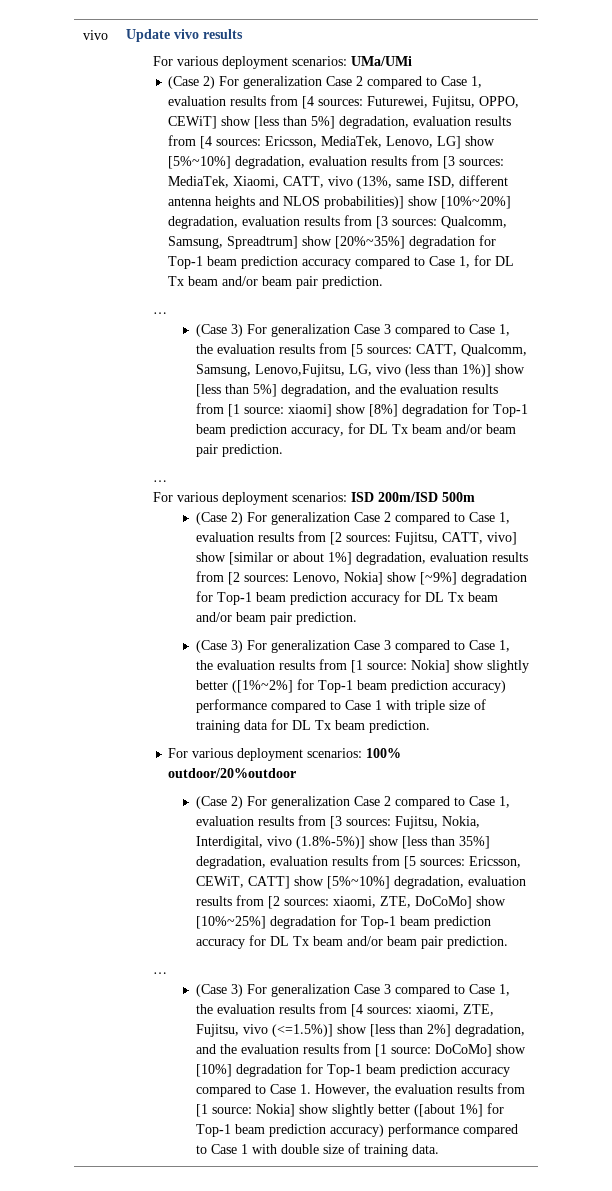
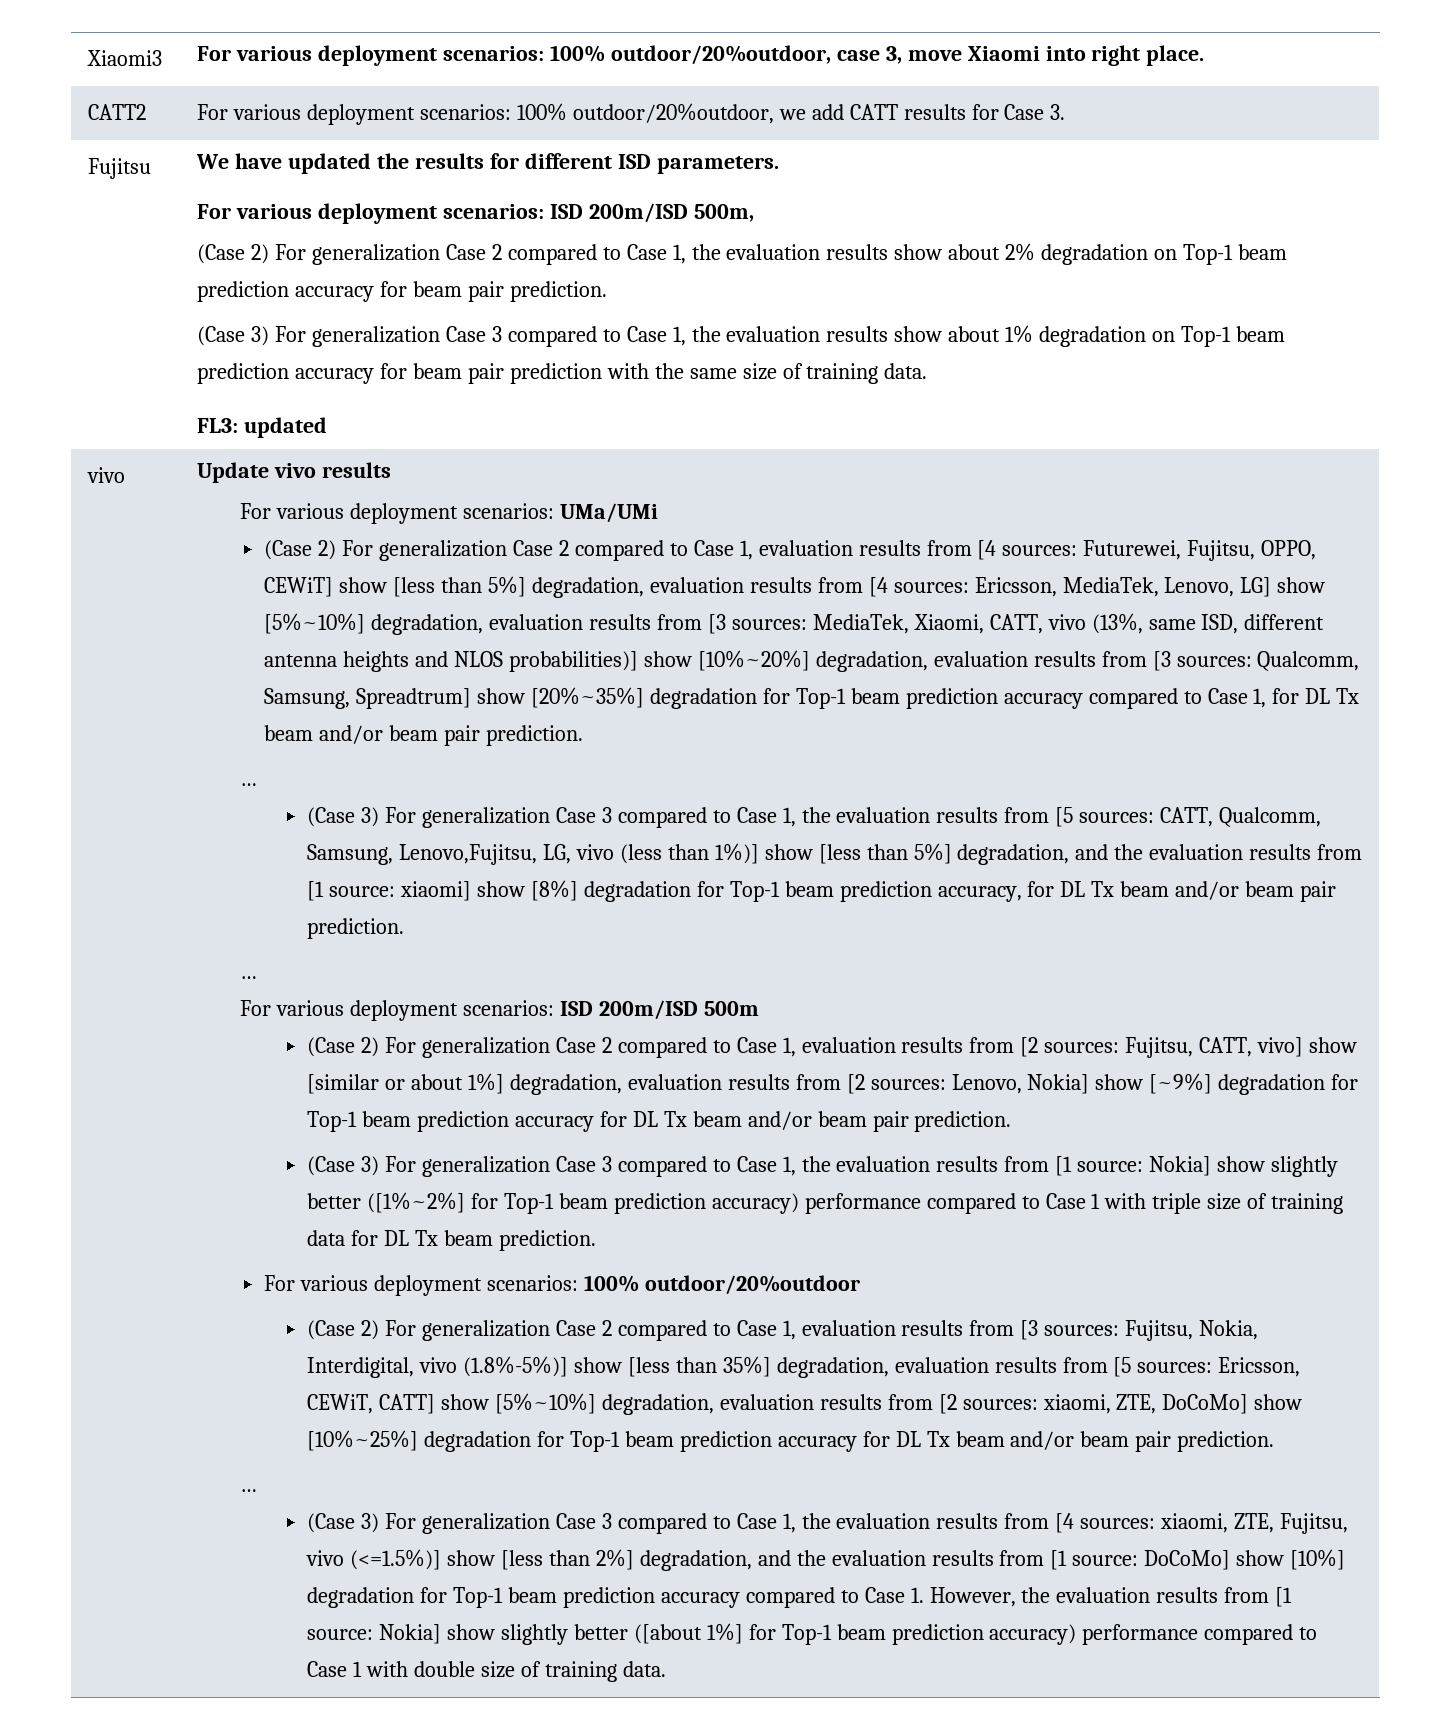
+ Xiaomi3 | For various deployment scenarios: 100% outdoor/20%outdoor, case 3, move Xiaomi into right place.
+ CATT2 | For various deployment scenarios: 100% outdoor/20%outdoor, we add CATT results for Case 3.
+ Fujitsu | We have updated the results for different ISD parameters.
+ For various deployment scenarios: ISD 200m/ISD 500m,
+ (Case 2) For generalization Case 2 compared to Case 1, the evaluation results show about 2% degradation on Top-1 beam prediction accuracy for beam pair prediction.
+ (Case 3) For generalization Case 3 compared to Case 1, the evaluation results show about 1% degradation on Top-1 beam prediction accuracy for beam pair prediction with the same size of training data.
+ FL3: updated

